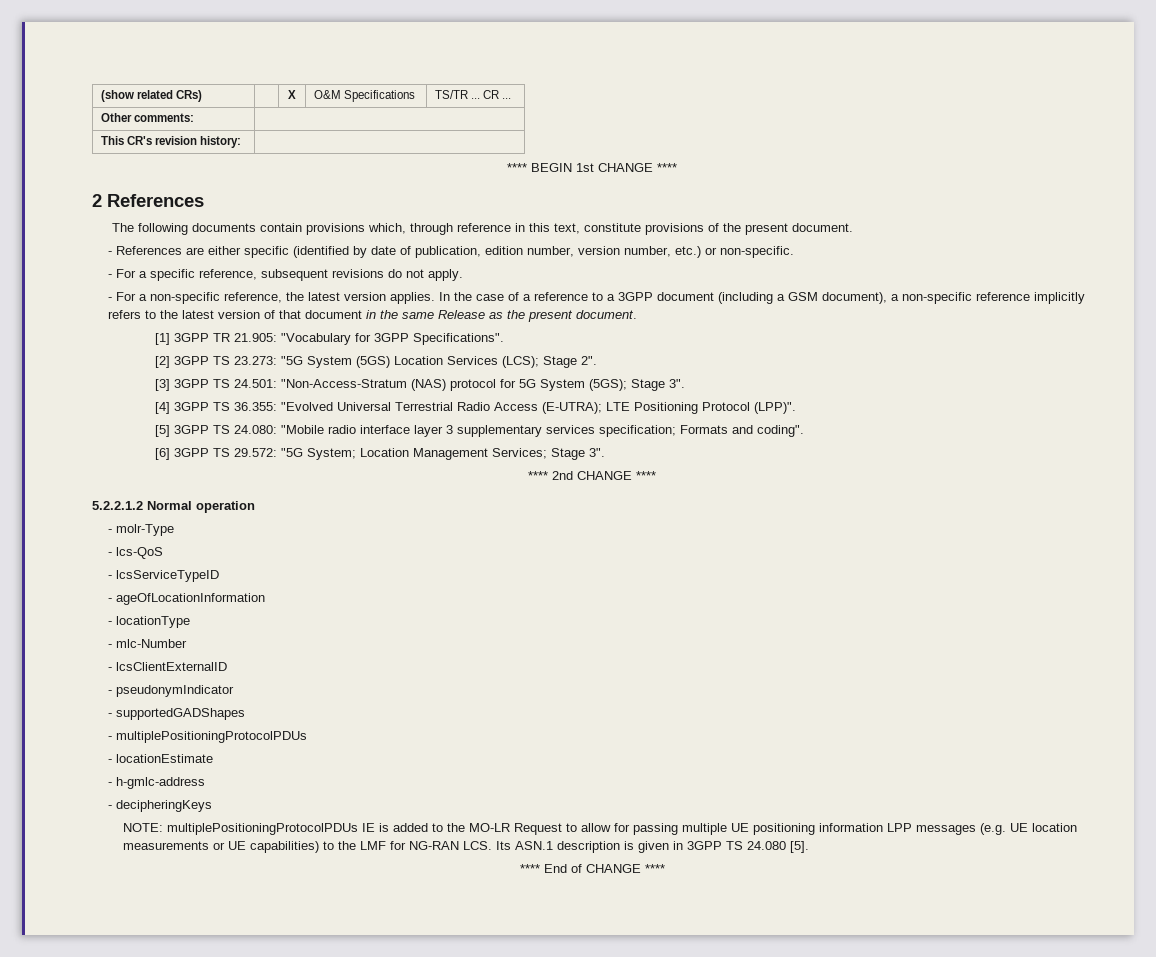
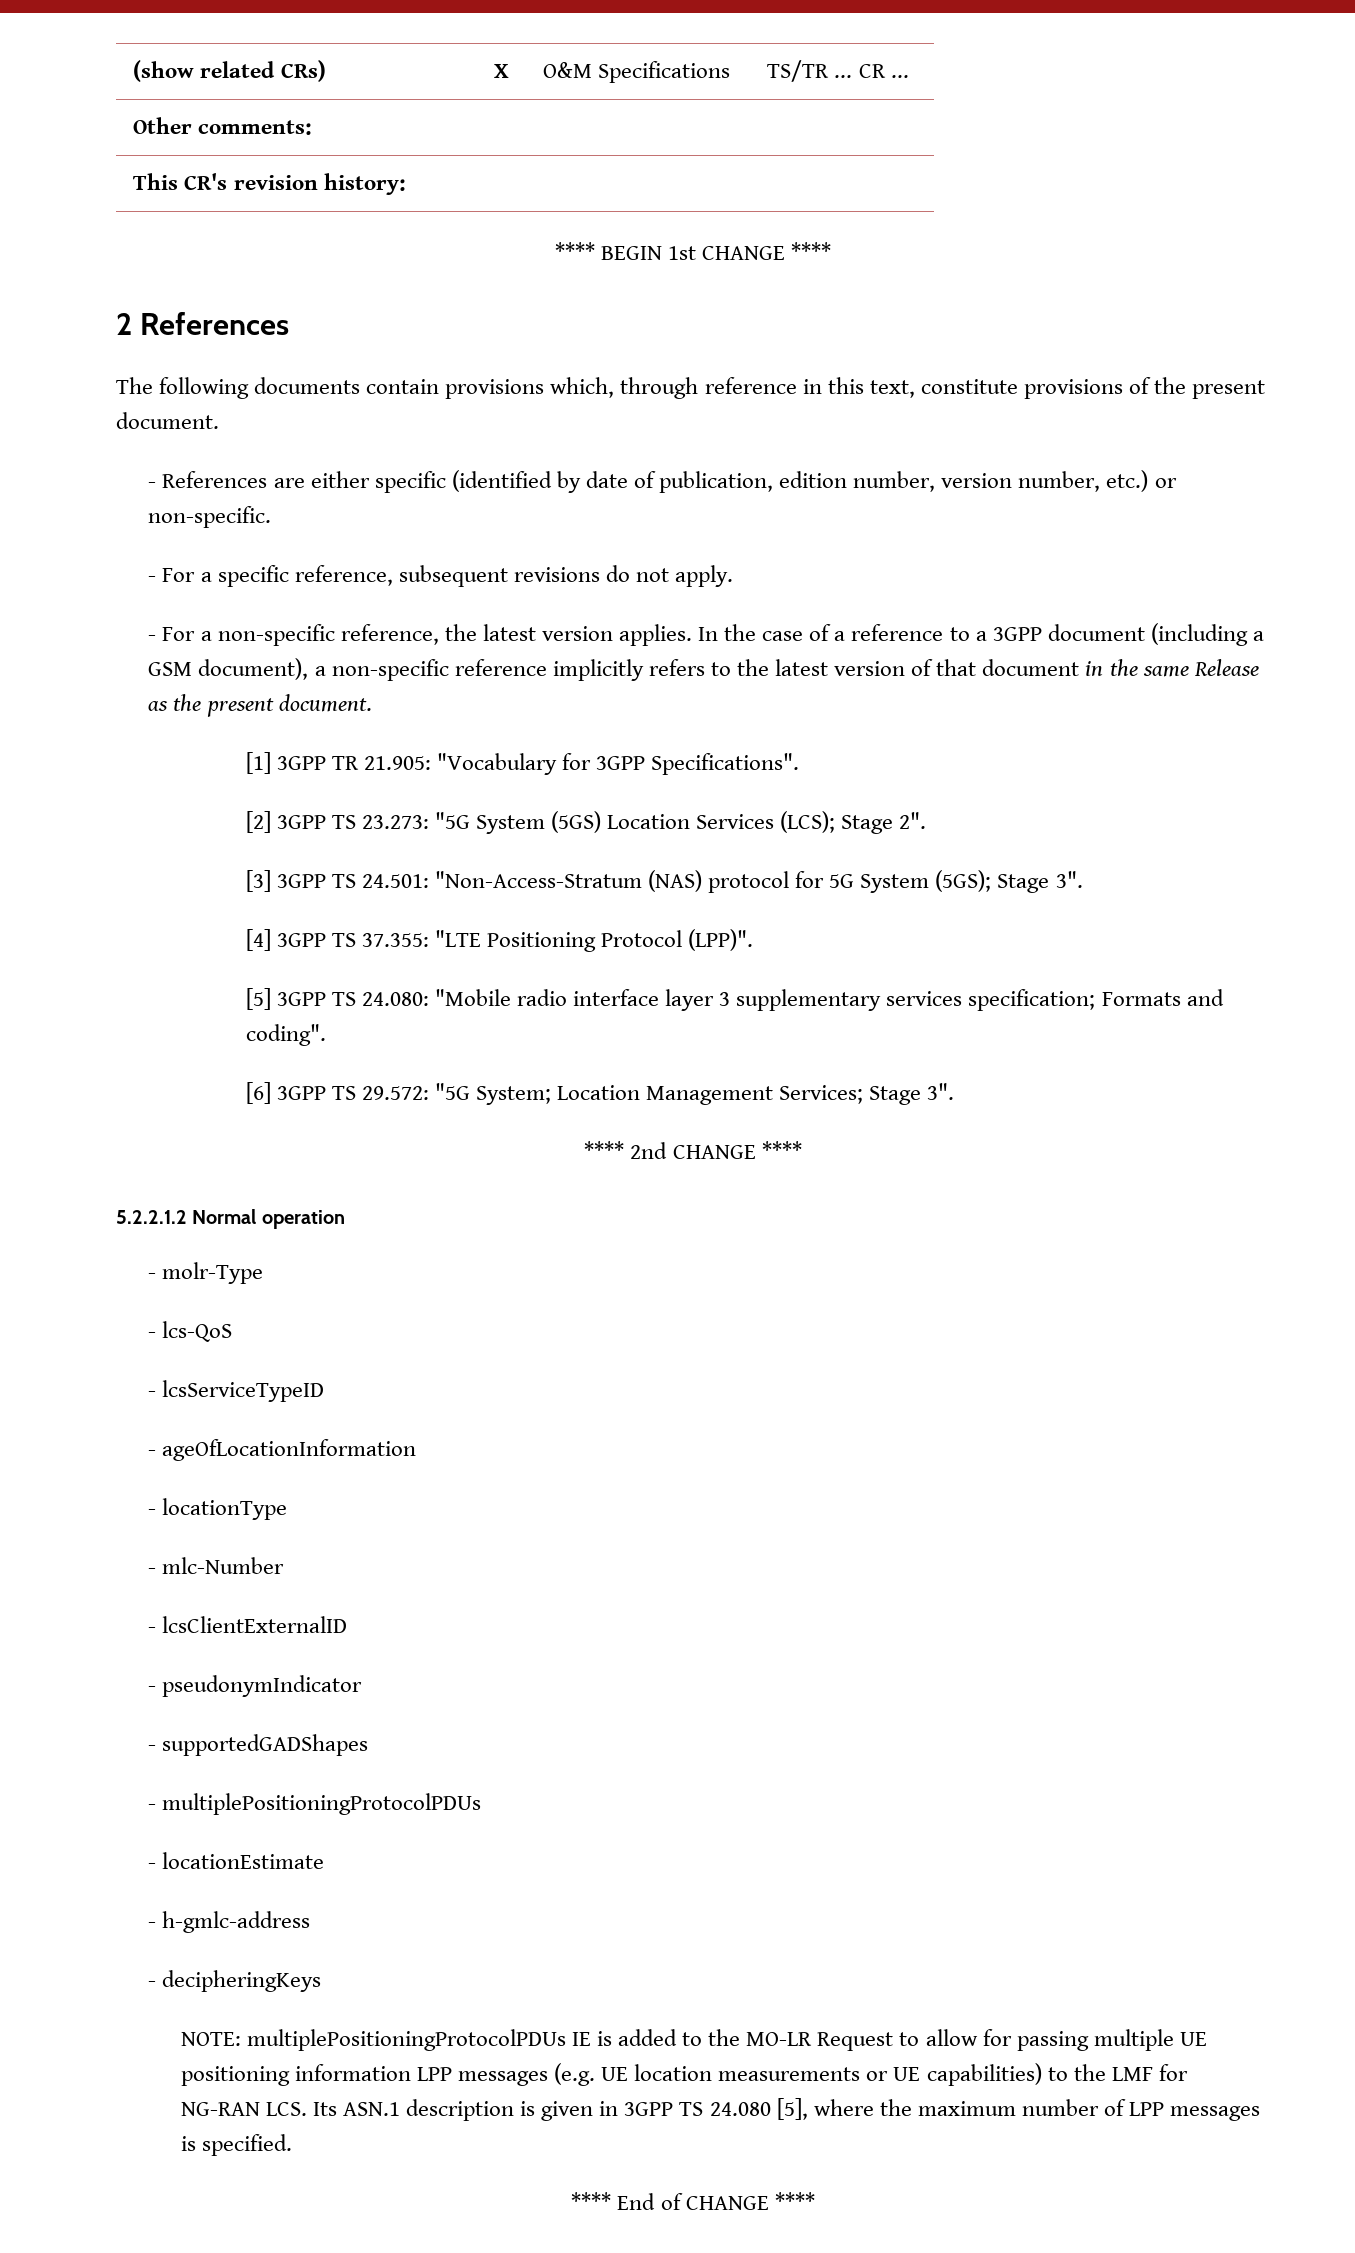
- [4] 3GPP TS 36.355: "Evolved Universal Terrestrial Radio Access (E-UTRA); LTE Positioning Protocol (LPP)".
+ [4] 3GPP TS 37.355: "LTE Positioning Protocol (LPP)".
- NOTE: multiplePositioningProtocolPDUs IE is added to the MO-LR Request to allow for passing multiple UE positioning information LPP messages (e.g. UE location measurements or UE capabilities) to the LMF for NG-RAN LCS. Its ASN.1 description is given in 3GPP TS 24.080 [5].
+ NOTE: multiplePositioningProtocolPDUs IE is added to the MO-LR Request to allow for passing multiple UE positioning information LPP messages (e.g. UE location measurements or UE capabilities) to the LMF for NG-RAN LCS. Its ASN.1 description is given in 3GPP TS 24.080 [5], where the maximum number of LPP messages is specified.

